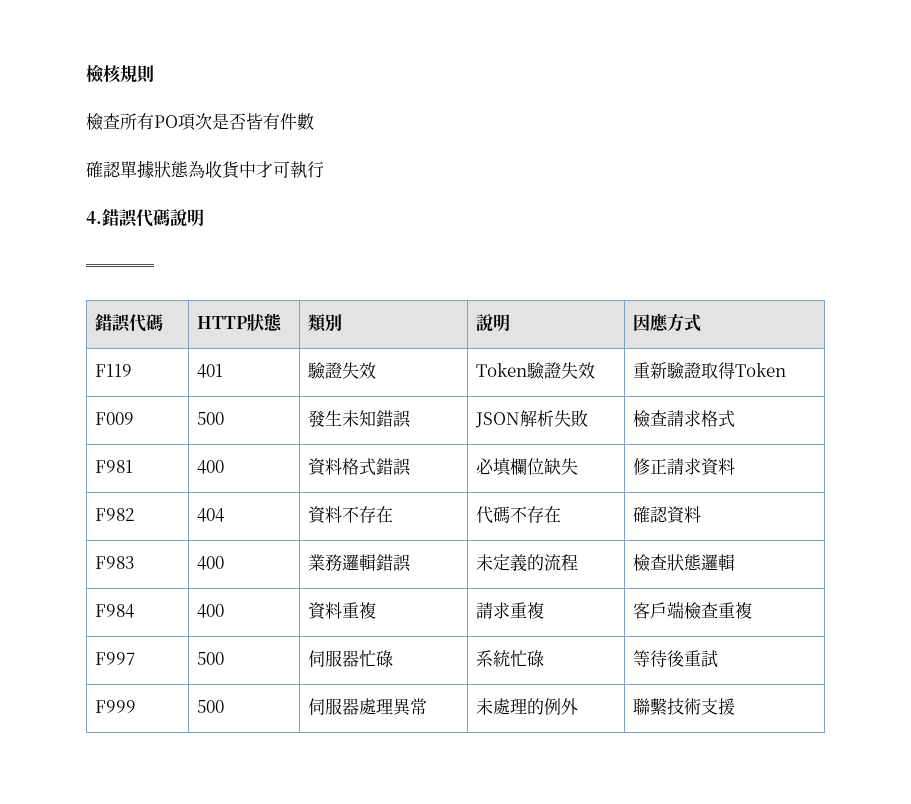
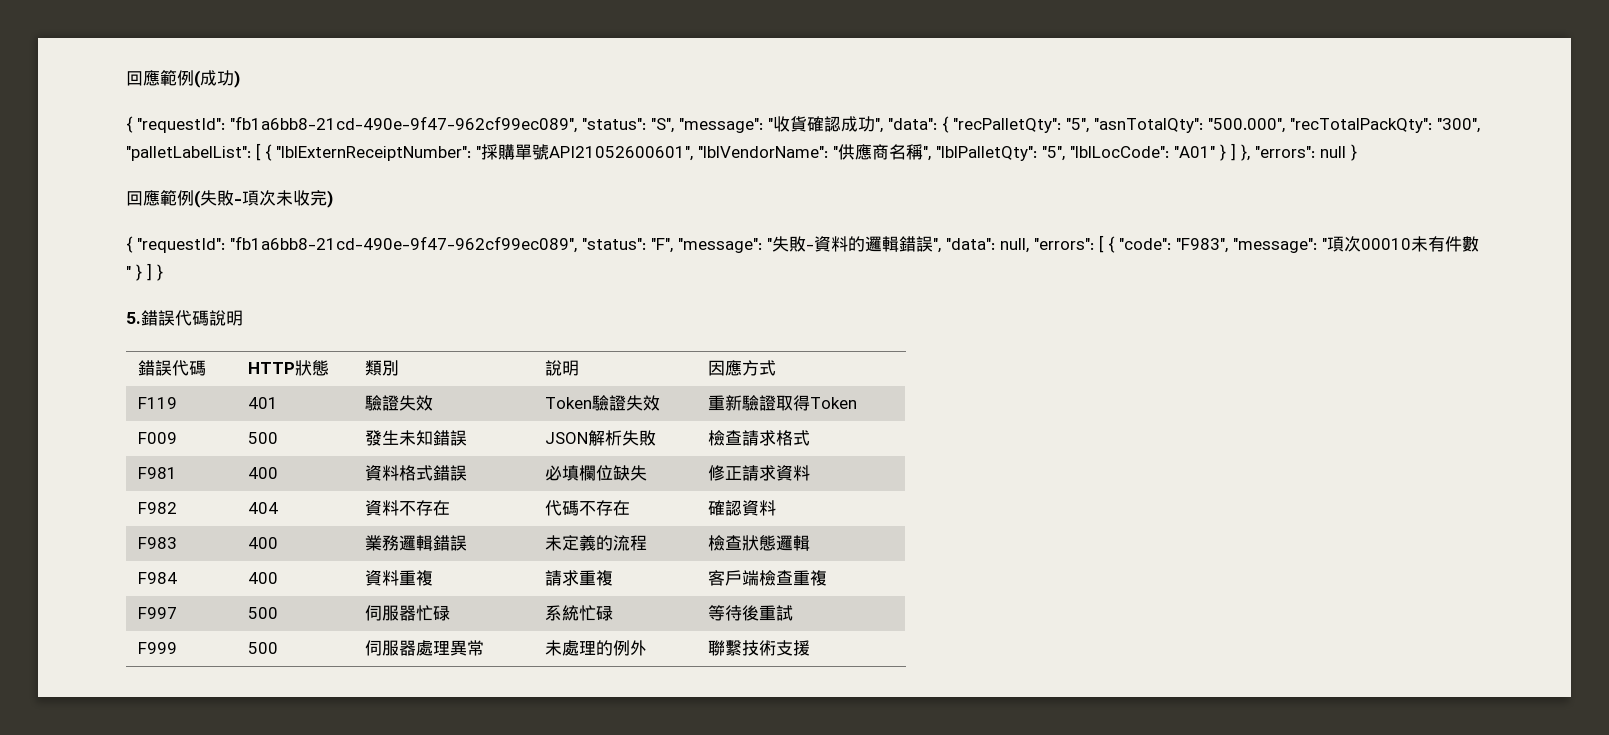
- 檢核規則
- 檢查所有PO項次是否皆有件數
- 確認單據狀態為收貨中才可執行
- 4.錯誤代碼說明
+ 回應範例(成功)
+ { "requestId": "fb1a6bb8-21cd-490e-9f47-962cf99ec089", "status": "S", "message": "收貨確認成功", "data": { "recPalletQty": "5", "asnTotalQty": "500.000", "recTotalPackQty": "300", "palletLabelList": [ { "lblExternReceiptNumber": "採購單號API21052600601", "lblVendorName": "供應商名稱", "lblPalletQty": "5", "lblLocCode": "A01" } ] }, "errors": null }
+ 回應範例(失敗-項次未收完)
+ { "requestId": "fb1a6bb8-21cd-490e-9f47-962cf99ec089", "status": "F", "message": "失敗-資料的邏輯錯誤", "data": null, "errors": [ { "code": "F983", "message": "項次00010未有件數" } ] }
+ 5.錯誤代碼說明
- ════

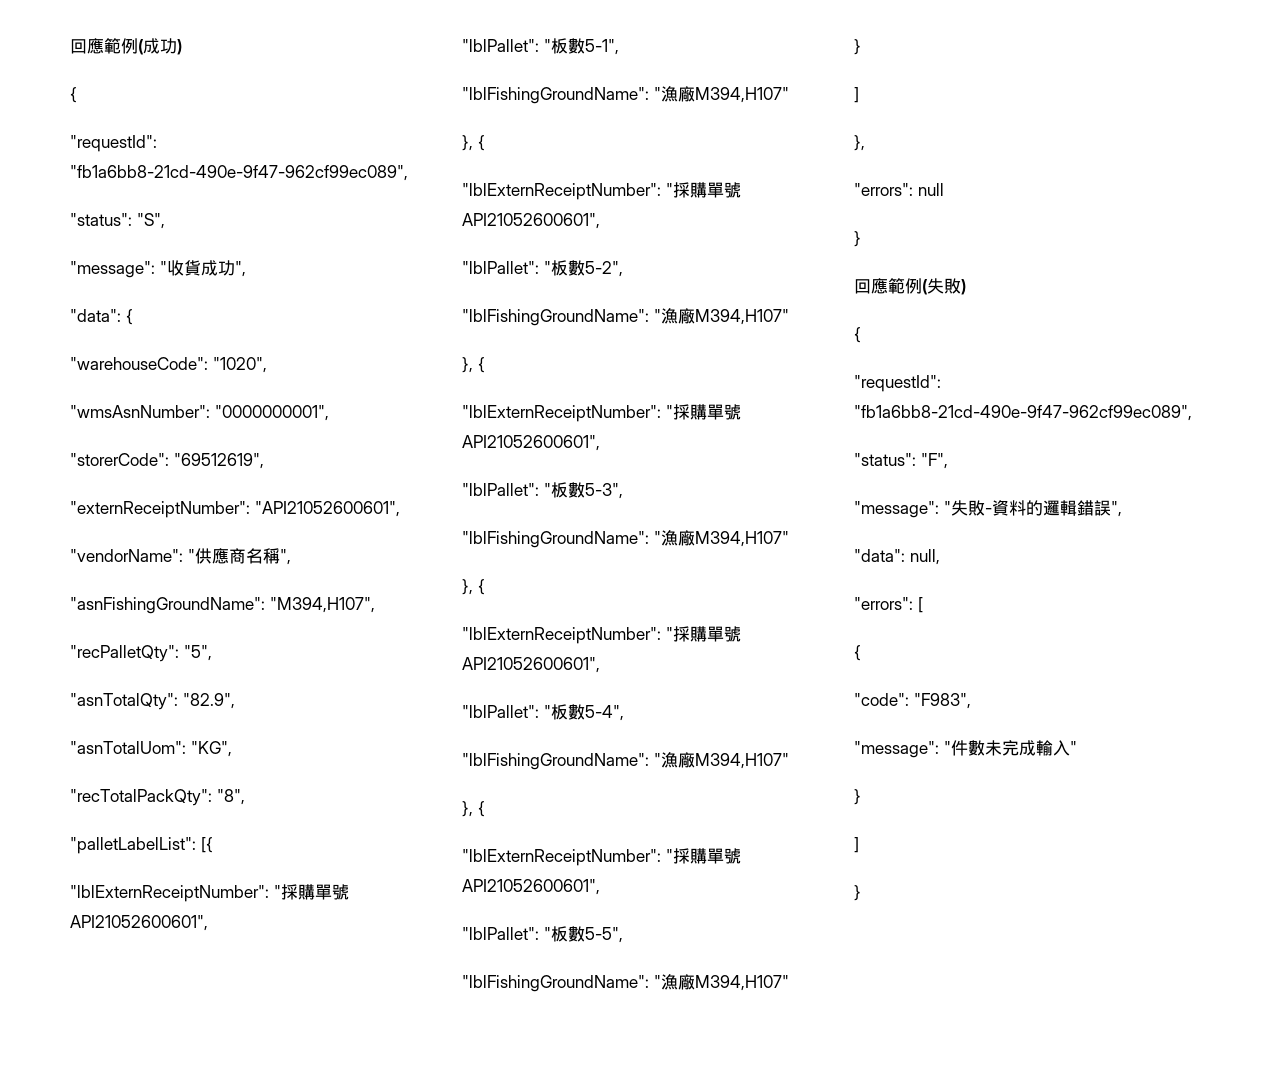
  回應範例(成功)
- { "requestId": "fb1a6bb8-21cd-490e-9f47-962cf99ec089", "status": "S", "message": "收貨確認成功", "data": { "recPalletQty": "5", "asnTotalQty": "500.000", "recTotalPackQty": "300", "palletLabelList": [ { "lblExternReceiptNumber": "採購單號API21052600601", "lblVendorName": "供應商名稱", "lblPalletQty": "5", "lblLocCode": "A01" } ] }, "errors": null }
+ {
+ "requestId": "fb1a6bb8-21cd-490e-9f47-962cf99ec089",
+ "status": "S",
+ "message": "收貨成功",
+ "data": {
+ "warehouseCode": "1020",
+ "wmsAsnNumber": "0000000001",
+ "storerCode": "69512619",
+ "externReceiptNumber": "API21052600601",
+ "vendorName": "供應商名稱",
+ "asnFishingGroundName": "M394,H107",
+ "recPalletQty": "5",
+ "asnTotalQty": "82.9",
+ "asnTotalUom": "KG",
+ "recTotalPackQty": "8",
+ "palletLabelList": [{
+ "lblExternReceiptNumber": "採購單號API21052600601",
+ "lblPallet": "板數5-1",
+ "lblFishingGroundName": "漁廠M394,H107"
+ }, {
+ "lblExternReceiptNumber": "採購單號API21052600601",
+ "lblPallet": "板數5-2",
+ "lblFishingGroundName": "漁廠M394,H107"
+ }, {
+ "lblExternReceiptNumber": "採購單號API21052600601",
+ "lblPallet": "板數5-3",
+ "lblFishingGroundName": "漁廠M394,H107"
+ }, {
+ "lblExternReceiptNumber": "採購單號API21052600601",
+ "lblPallet": "板數5-4",
+ "lblFishingGroundName": "漁廠M394,H107"
+ }, {
+ "lblExternReceiptNumber": "採購單號API21052600601",
+ "lblPallet": "板數5-5",
+ "lblFishingGroundName": "漁廠M394,H107"
+ }
+ ]
+ },
+ "errors": null
+ }
- 回應範例(失敗-項次未收完)
- { "requestId": "fb1a6bb8-21cd-490e-9f47-962cf99ec089", "status": "F", "message": "失敗-資料的邏輯錯誤", "data": null, "errors": [ { "code": "F983", "message": "項次00010未有件數" } ] }
- 5.錯誤代碼說明
- 錯誤代碼 | HTTP狀態 | 類別 | 說明 | 因應方式
- F119 | 401 | 驗證失效 | Token驗證失效 | 重新驗證取得Token
- F009 | 500 | 發生未知錯誤 | JSON解析失敗 | 檢查請求格式
- F981 | 400 | 資料格式錯誤 | 必填欄位缺失 | 修正請求資料
- F982 | 404 | 資料不存在 | 代碼不存在 | 確認資料
- F983 | 400 | 業務邏輯錯誤 | 未定義的流程 | 檢查狀態邏輯
- F984 | 400 | 資料重複 | 請求重複 | 客戶端檢查重複
- F997 | 500 | 伺服器忙碌 | 系統忙碌 | 等待後重試
- F999 | 500 | 伺服器處理異常 | 未處理的例外 | 聯繫技術支援
+ 回應範例(失敗)
+ {
+ "requestId": "fb1a6bb8-21cd-490e-9f47-962cf99ec089",
+ "status": "F",
+ "message": "失敗-資料的邏輯錯誤",
+ "data": null,
+ "errors": [
+ {
+ "code": "F983",
+ "message": "件數未完成輸入"
+ }
+ ]
+ }

